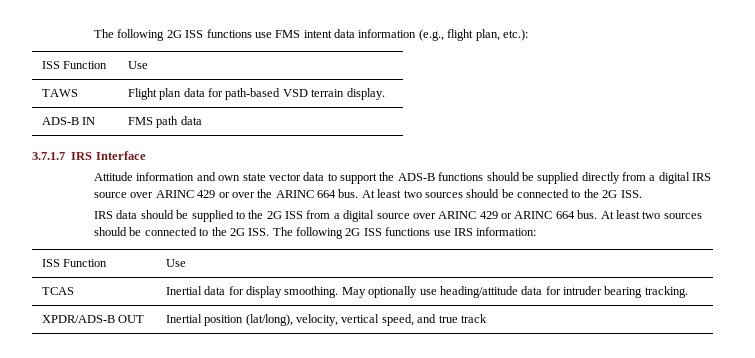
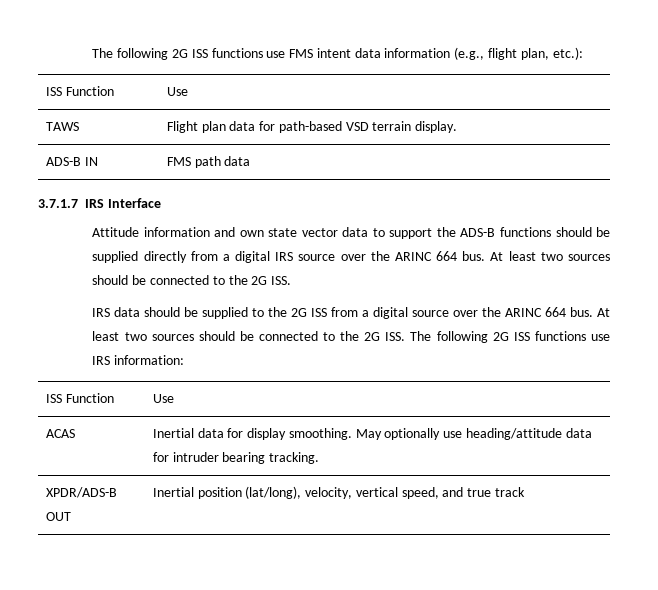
- Attitude information and own state vector data to support the ADS-B functions should be supplied directly from a digital IRS source over ARINC 429 or over the ARINC 664 bus.
+ Attitude information and own state vector data to support the ADS-B functions should be supplied directly from a digital IRS source over the ARINC 664 bus.
- IRS data should be supplied to the 2G ISS from a digital source over ARINC 429 or ARINC 664 bus.
+ IRS data should be supplied to the 2G ISS from a digital source over the ARINC 664 bus.
- TCAS | Inertial data for display smoothing. May optionally use heading/attitude data for intruder bearing tracking.
+ ACAS | Inertial data for display smoothing. May optionally use heading/attitude data for intruder bearing tracking.

